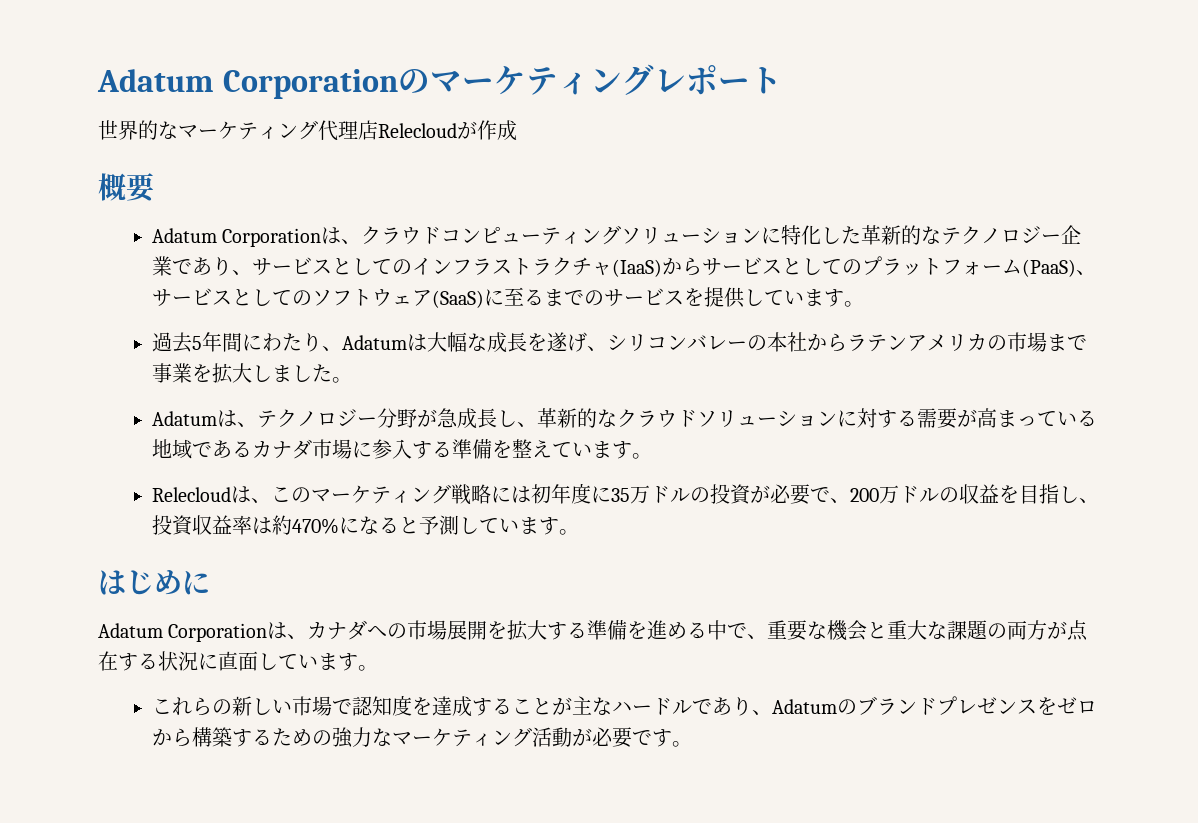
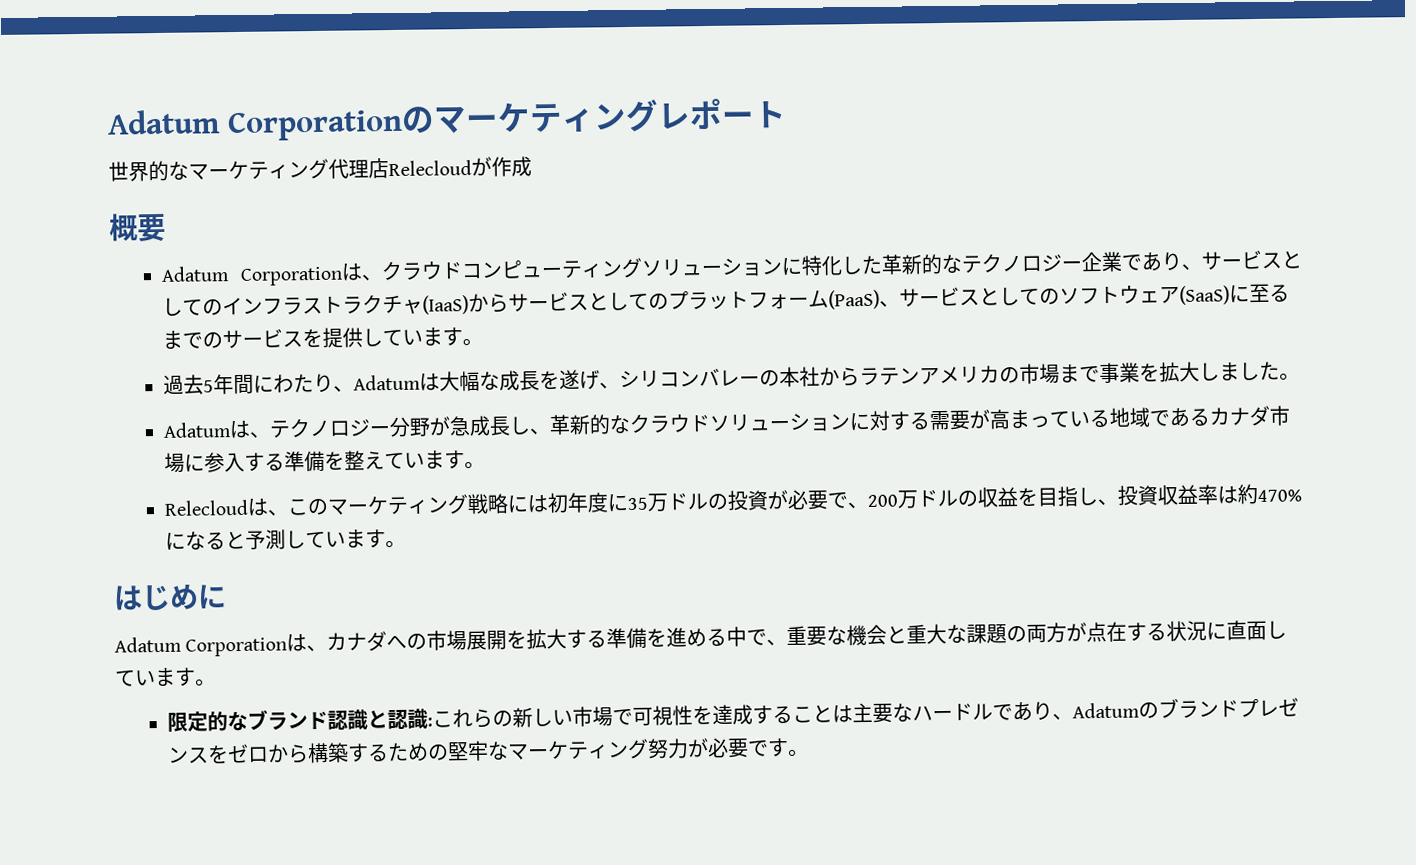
- これらの新しい市場で認知度を達成することが主なハードルであり、Adatumのブランドプレゼンスをゼロから構築するための強力なマーケティング活動が必要です。
+ 限定的なブランド認識と認識:これらの新しい市場で可視性を達成することは主要なハードルであり、Adatumのブランドプレゼンスをゼロから構築するための堅牢なマーケティング努力が必要です。

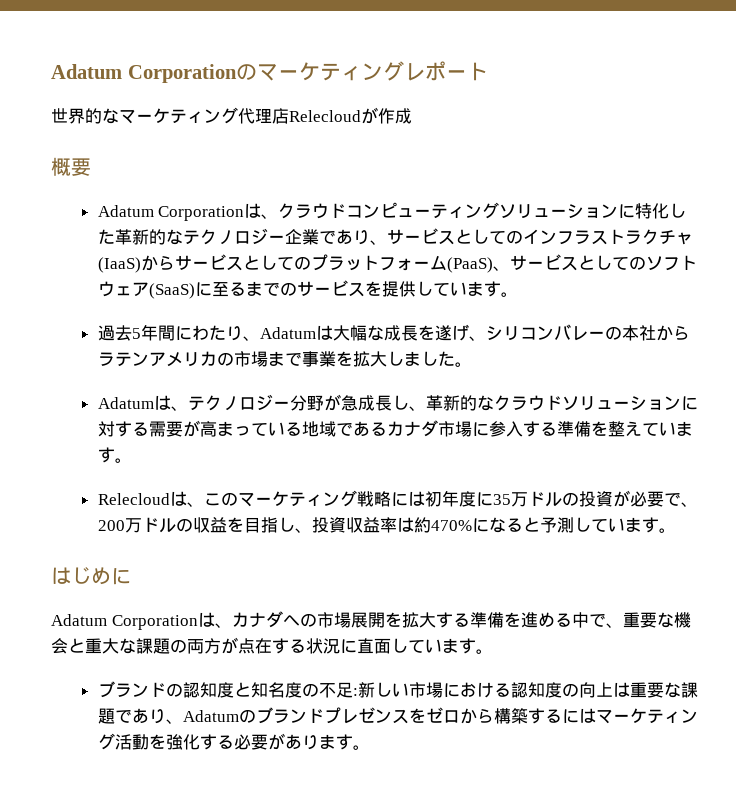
- 限定的なブランド認識と認識:これらの新しい市場で可視性を達成することは主要なハードルであり、Adatumのブランドプレゼンスをゼロから構築するための堅牢なマーケティング努力が必要です。
+ ブランドの認知度と知名度の不足:新しい市場における認知度の向上は重要な課題であり、Adatumのブランドプレゼンスをゼロから構築するにはマーケティング活動を強化する必要があります。

